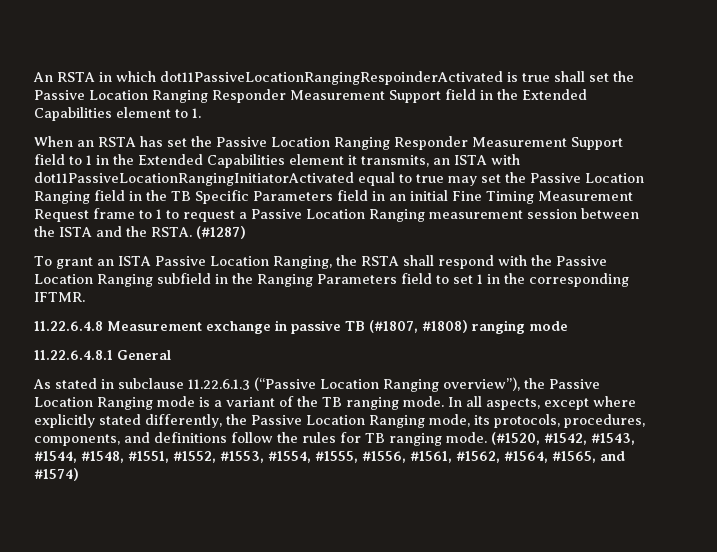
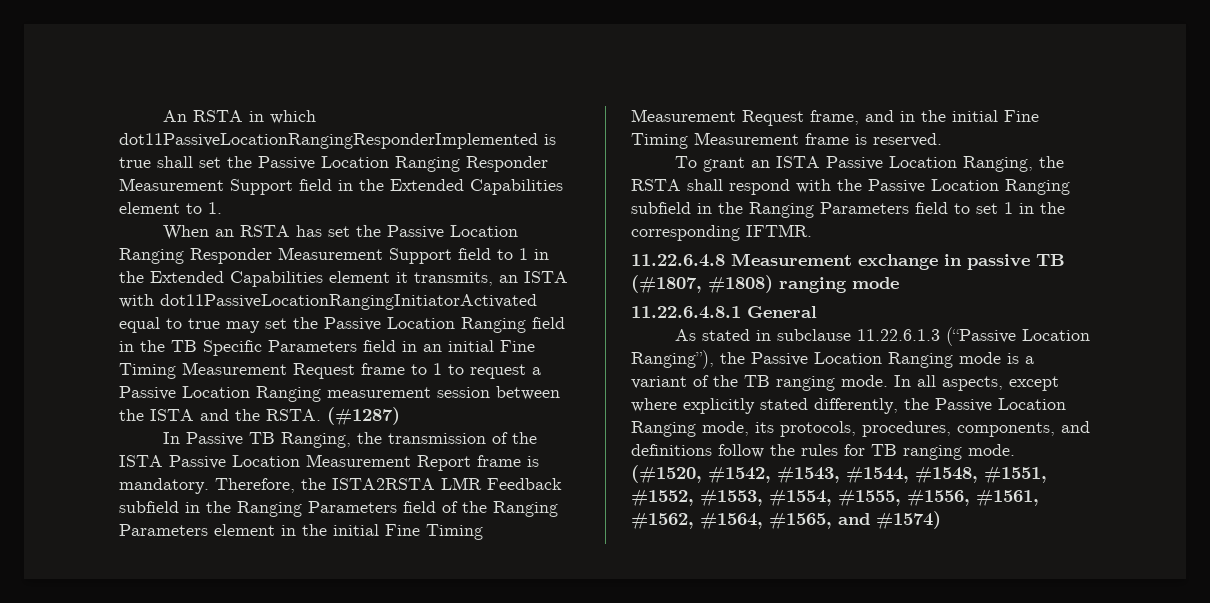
- An RSTA in which dot11PassiveLocationRangingRespoinderActivated is true shall set the Passive Location Ranging Responder Measurement Support field in the Extended Capabilities element to 1.
+ An RSTA in which dot11PassiveLocationRangingResponderImplemented is true shall set the Passive Location Ranging Responder Measurement Support field in the Extended Capabilities element to 1.
+ In Passive TB Ranging, the transmission of the ISTA Passive Location Measurement Report frame is mandatory. Therefore, the ISTA2RSTA LMR Feedback subfield in the Ranging Parameters field of the Ranging Parameters element in the initial Fine Timing Measurement Request frame, and in the initial Fine Timing Measurement frame is reserved.
- As stated in subclause 11.22.6.1.3 (“Passive Location Ranging overview”), the Passive Location Ranging mode is a variant of the TB ranging mode.
+ As stated in subclause 11.22.6.1.3 (“Passive Location Ranging”), the Passive Location Ranging mode is a variant of the TB ranging mode.

